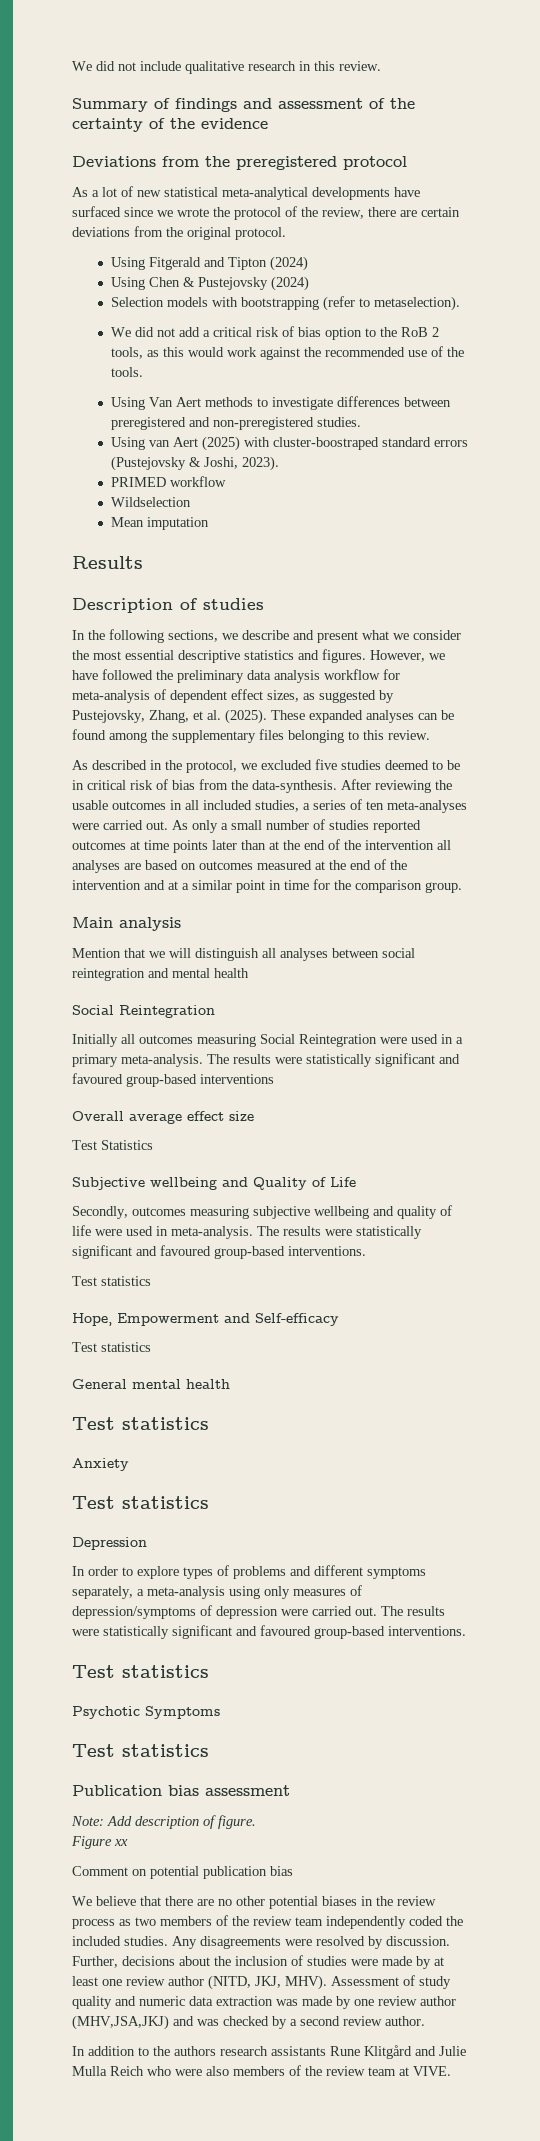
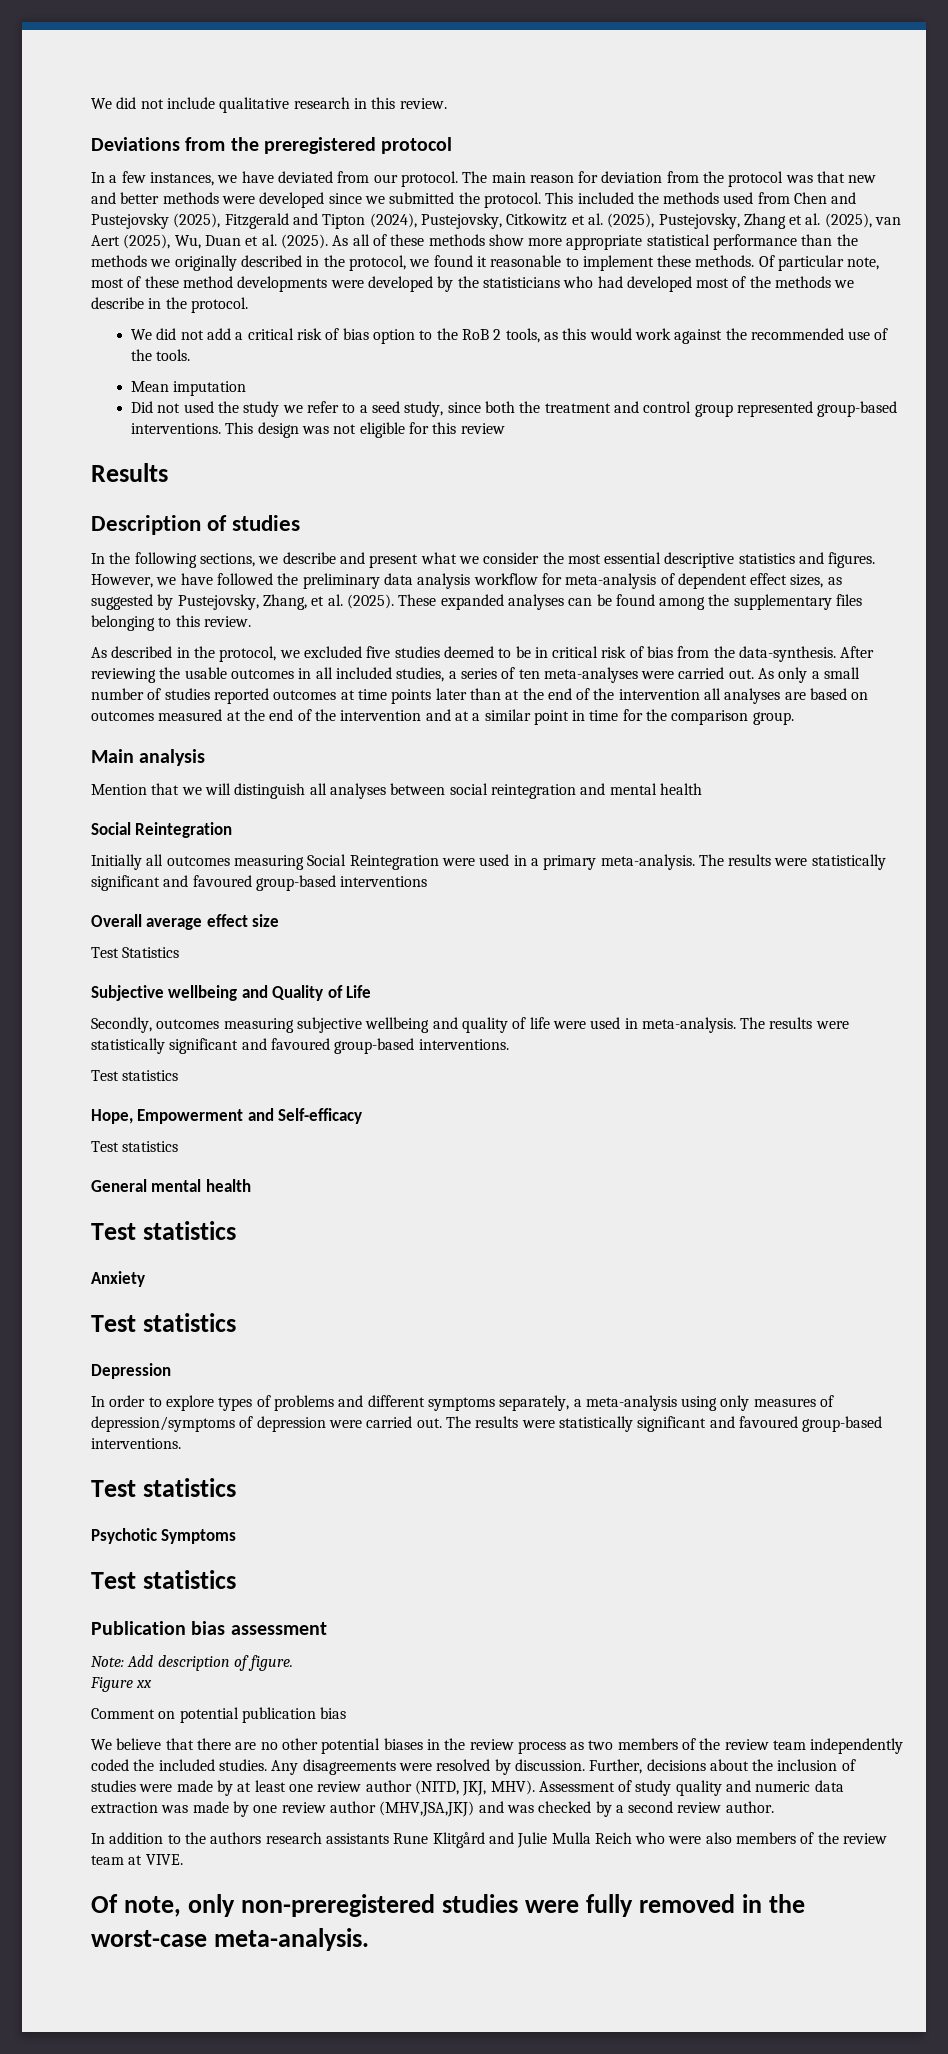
- Summary of findings and assessment of the certainty of the evidence
- As a lot of new statistical meta-analytical developments have surfaced since we wrote the protocol of the review, there are certain deviations from the original protocol.
- Using Fitgerald and Tipton (2024)
- Using Chen & Pustejovsky (2024)
- Selection models with bootstrapping (refer to metaselection).
+ In a few instances, we have deviated from our protocol. The main reason for deviation from the protocol was that new and better methods were developed since we submitted the protocol. This included the methods used from Chen and Pustejovsky (2025), Fitzgerald and Tipton (2024), Pustejovsky, Citkowitz et al. (2025), Pustejovsky, Zhang et al. (2025), van Aert (2025), Wu, Duan et al. (2025). As all of these methods show more appropriate statistical performance than the methods we originally described in the protocol, we found it reasonable to implement these methods. Of particular note, most of these method developments were developed by the statisticians who had developed most of the methods we describe in the protocol.
- Using Van Aert methods to investigate differences between preregistered and non-preregistered studies.
- Using van Aert (2025) with cluster-boostraped standard errors (Pustejovsky & Joshi, 2023).
- PRIMED workflow
- Wildselection
  Mean imputation
+ Did not used the study we refer to a seed study, since both the treatment and control group represented group-based interventions. This design was not eligible for this review
+ Of note, only non-preregistered studies were fully removed in the worst-case meta-analysis.

